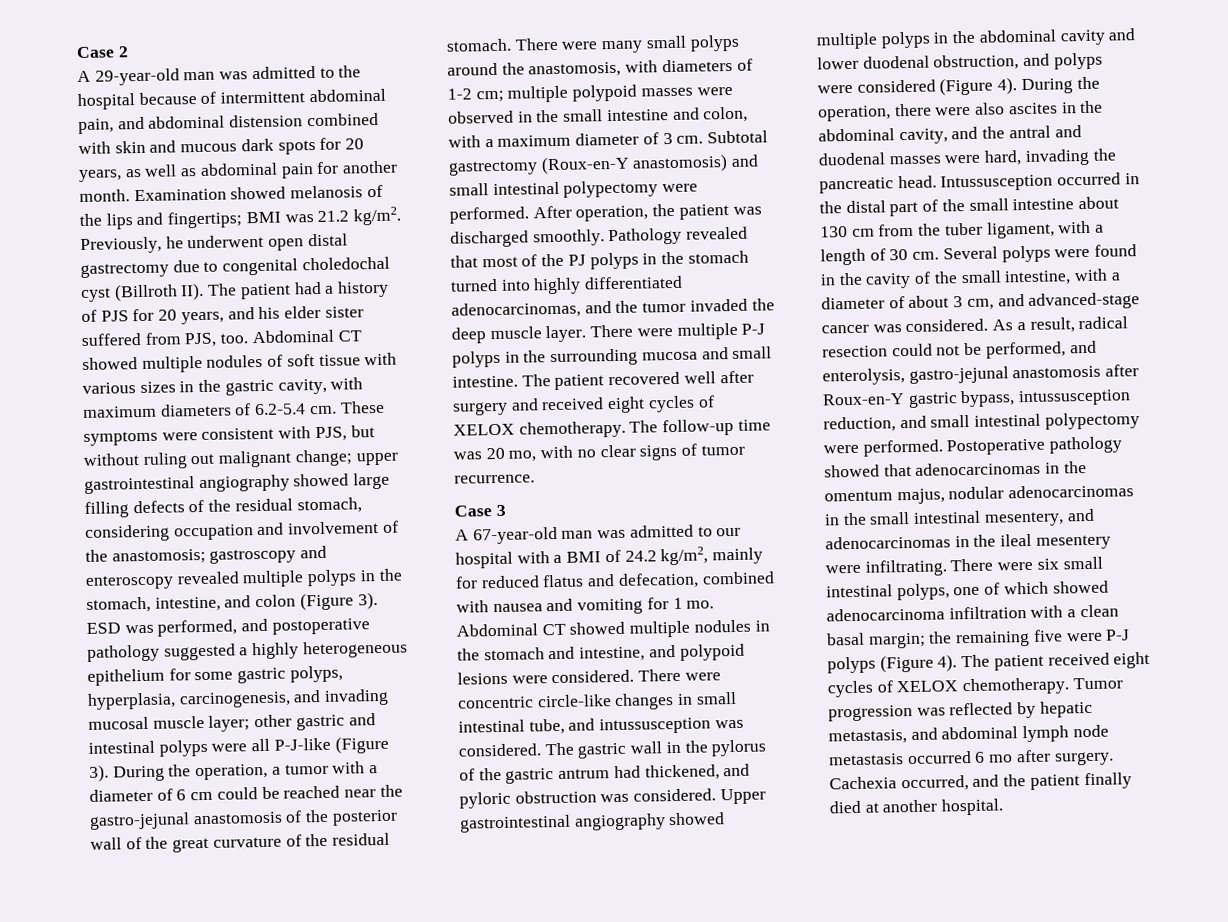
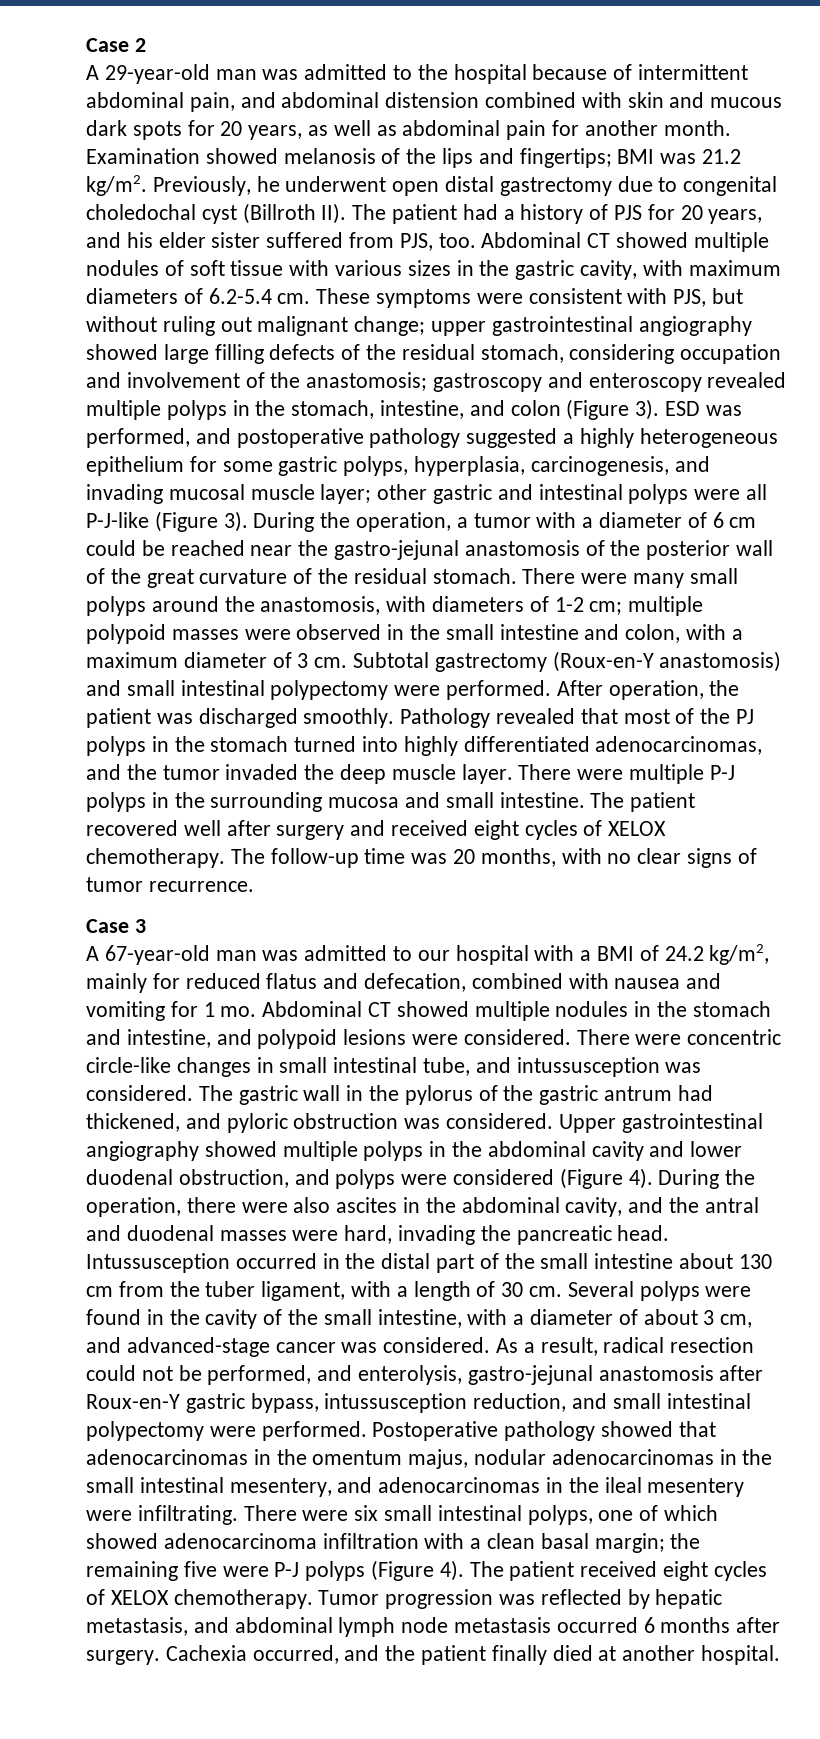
- The follow-up time was 20 mo, with no clear signs of tumor recurrence.
+ The follow-up time was 20 months, with no clear signs of tumor recurrence.
- Tumor progression was reflected by hepatic metastasis, and abdominal lymph node metastasis occurred 6 mo after surgery.
+ Tumor progression was reflected by hepatic metastasis, and abdominal lymph node metastasis occurred 6 months after surgery.

